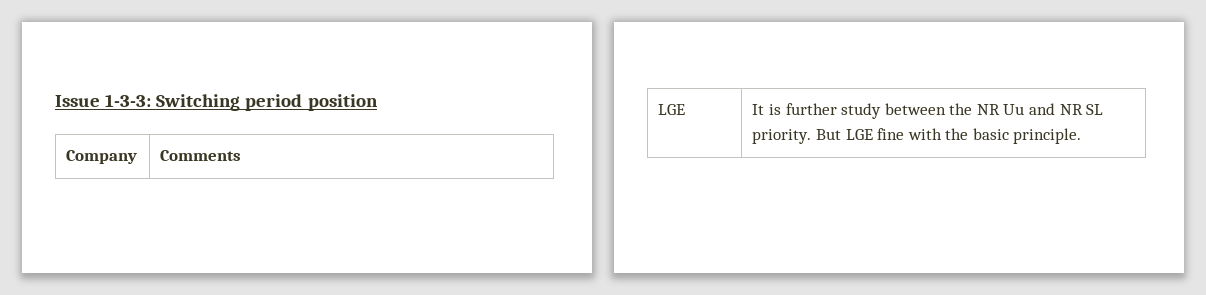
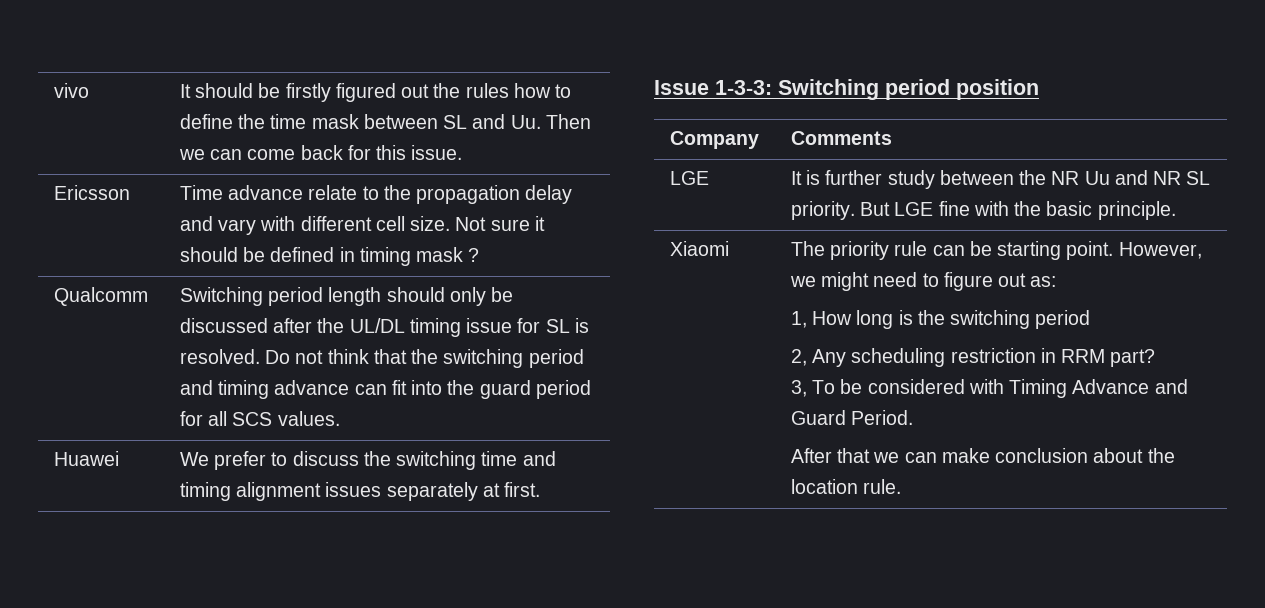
+ vivo | It should be firstly figured out the rules how to define the time mask between SL and Uu. Then we can come back for this issue.
+ Ericsson | Time advance relate to the propagation delay and vary with different cell size. Not sure it should be defined in timing mask ?
+ Qualcomm | Switching period length should only be discussed after the UL/DL timing issue for SL is resolved. Do not think that the switching period and timing advance can fit into the guard period for all SCS values.
+ Huawei | We prefer to discuss the switching time and timing alignment issues separately at first.
+ Xiaomi | The priority rule can be starting point. However, we might need to figure out as:
+ 1, How long is the switching period
+ 2, Any scheduling restriction in RRM part?
+ 3, To be considered with Timing Advance and Guard Period.
+ After that we can make conclusion about the location rule.

